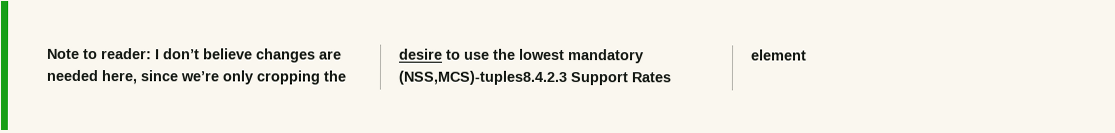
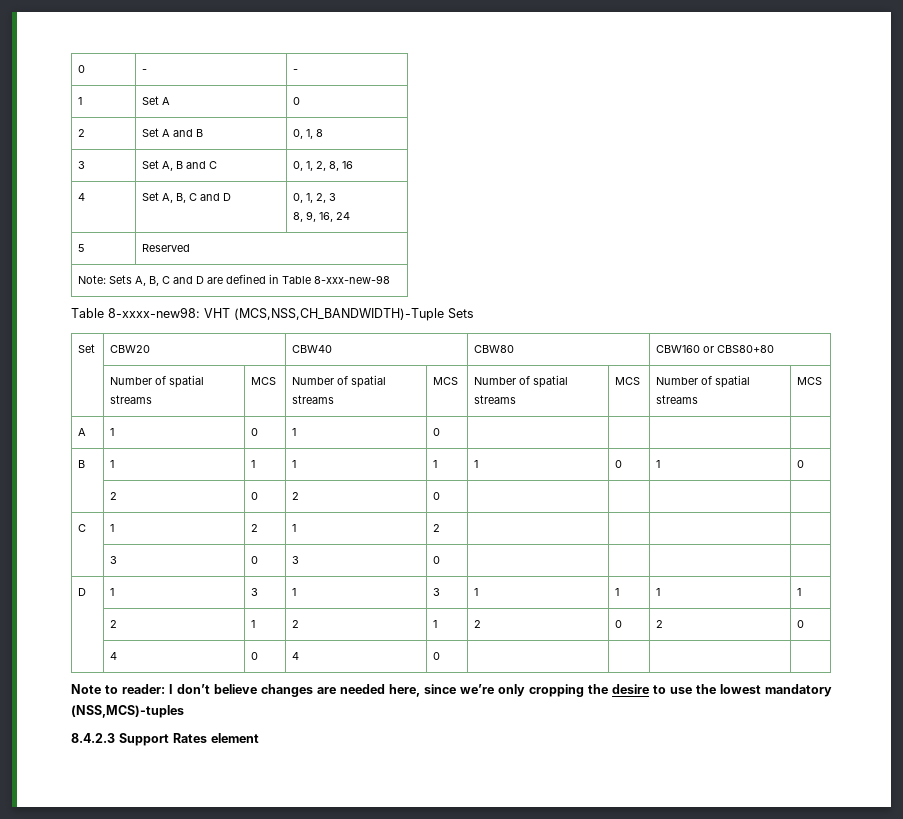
+ 0 | - | -
+ 1 | Set A | 0
+ 2 | Set A and B | 0, 1, 8
+ 3 | Set A, B and C | 0, 1, 2, 8, 16
+ 4 | Set A, B, C and D | 0, 1, 2, 3
+ 8, 9, 16, 24
+ 5 | Reserved
+ Note: Sets A, B, C and D are defined in Table 8-xxx-new-98
+ Table 8-xxxx-new98: VHT (MCS,NSS,CH_BANDWIDTH)-Tuple Sets
+ Set | CBW20 | CBW40 | CBW80 | CBW160 or CBS80+80
+ | Number of spatial streams | MCS | Number of spatial streams | MCS | Number of spatial streams | MCS | Number of spatial streams | MCS
+ A | 1 | 0 | 1 | 0 | | | |
+ B | 1 | 1 | 1 | 1 | 1 | 0 | 1 | 0
+ | 2 | 0 | 2 | 0 | | | |
+ C | 1 | 2 | 1 | 2 | | | |
+ | 3 | 0 | 3 | 0 | | | |
+ D | 1 | 3 | 1 | 3 | 1 | 1 | 1 | 1
+ | 2 | 1 | 2 | 1 | 2 | 0 | 2 | 0
+ | 4 | 0 | 4 | 0 | | | |
- Note to reader: I don’t believe changes are needed here, since we’re only cropping the desire to use the lowest mandatory (NSS,MCS)-tuples8.4.2.3 Support Rates element
+ Note to reader: I don’t believe changes are needed here, since we’re only cropping the desire to use the lowest mandatory (NSS,MCS)-tuples
+ 8.4.2.3 Support Rates element

